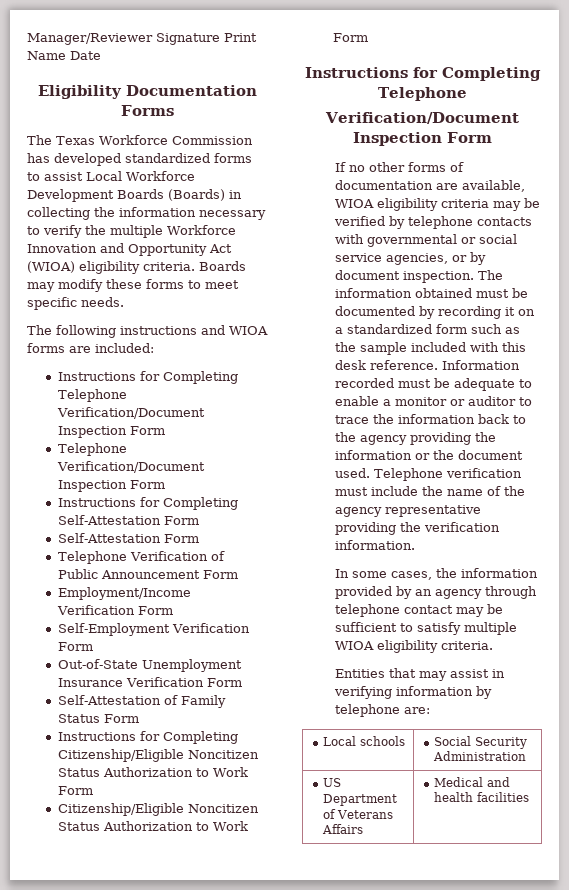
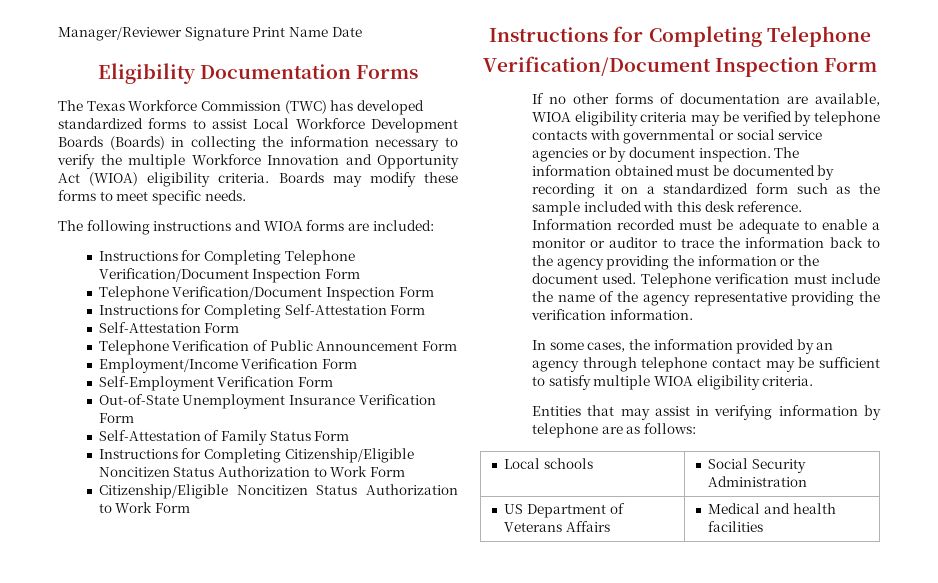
- The Texas Workforce Commission has developed standardized forms to assist Local Workforce Development Boards (Boards) in collecting the information necessary to verify the multiple Workforce Innovation and Opportunity Act (WIOA) eligibility criteria.
+ The Texas Workforce Commission (TWC) has developed standardized forms to assist Local Workforce Development Boards (Boards) in collecting the information necessary to verify the multiple Workforce Innovation and Opportunity Act (WIOA) eligibility criteria.
- If no other forms of documentation are available, WIOA eligibility criteria may be verified by telephone contacts with governmental or social service agencies, or by document inspection.
+ If no other forms of documentation are available, WIOA eligibility criteria may be verified by telephone contacts with governmental or social service agencies or by document inspection.
- Entities that may assist in verifying information by telephone are:
+ Entities that may assist in verifying information by telephone are as follows:

